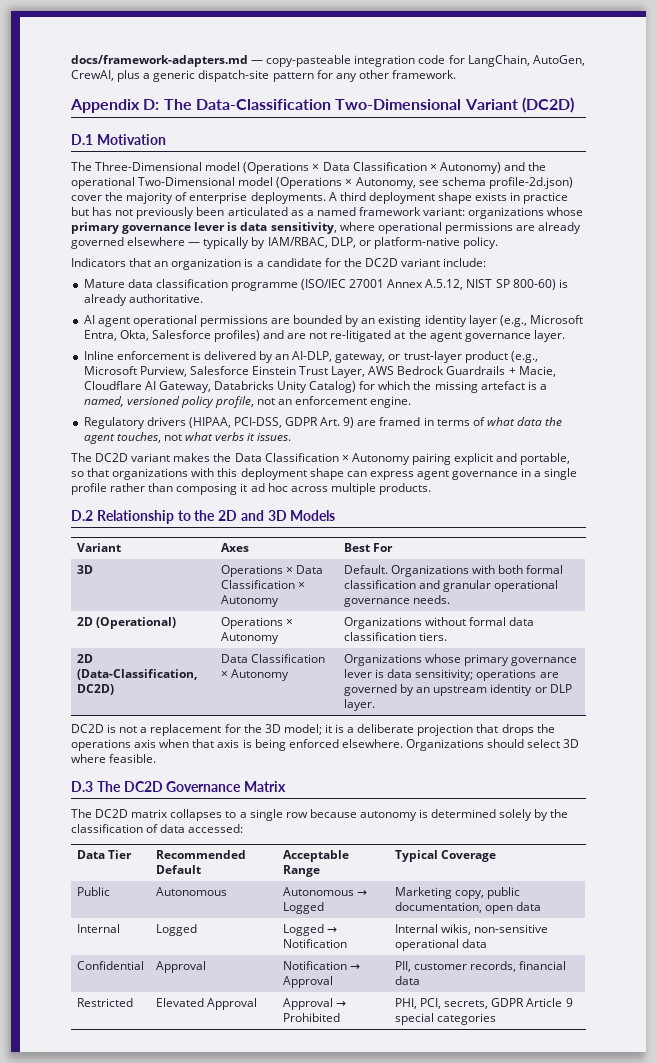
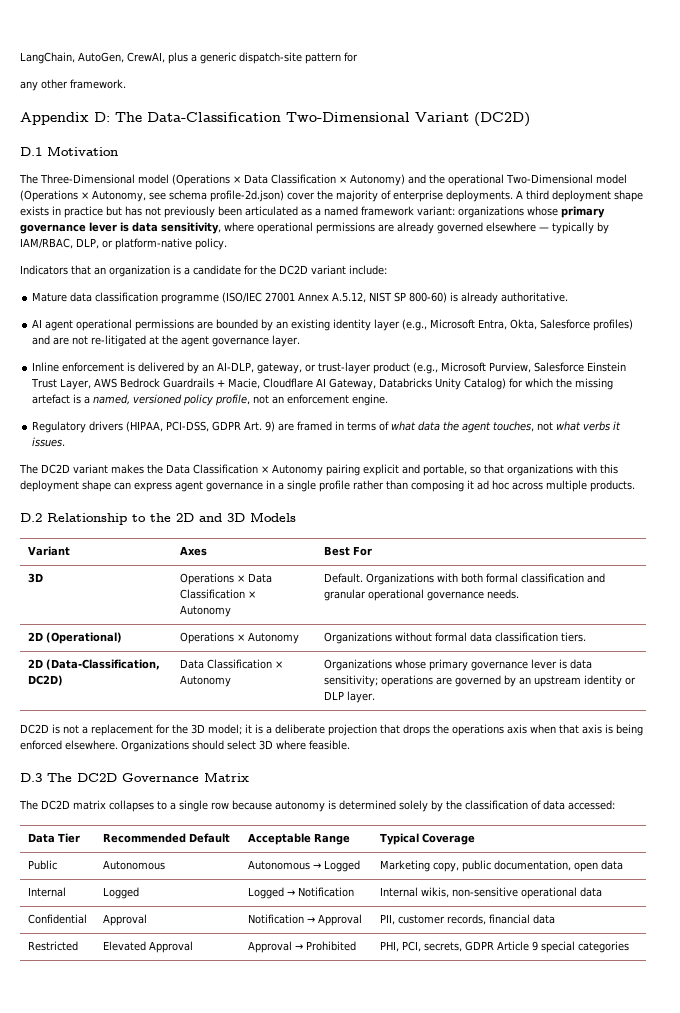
- docs/framework-adapters.md — copy-pasteable integration code for LangChain, AutoGen, CrewAI, plus a generic dispatch-site pattern for any other framework.
+ LangChain, AutoGen, CrewAI, plus a generic dispatch-site pattern for
+ any other framework.

